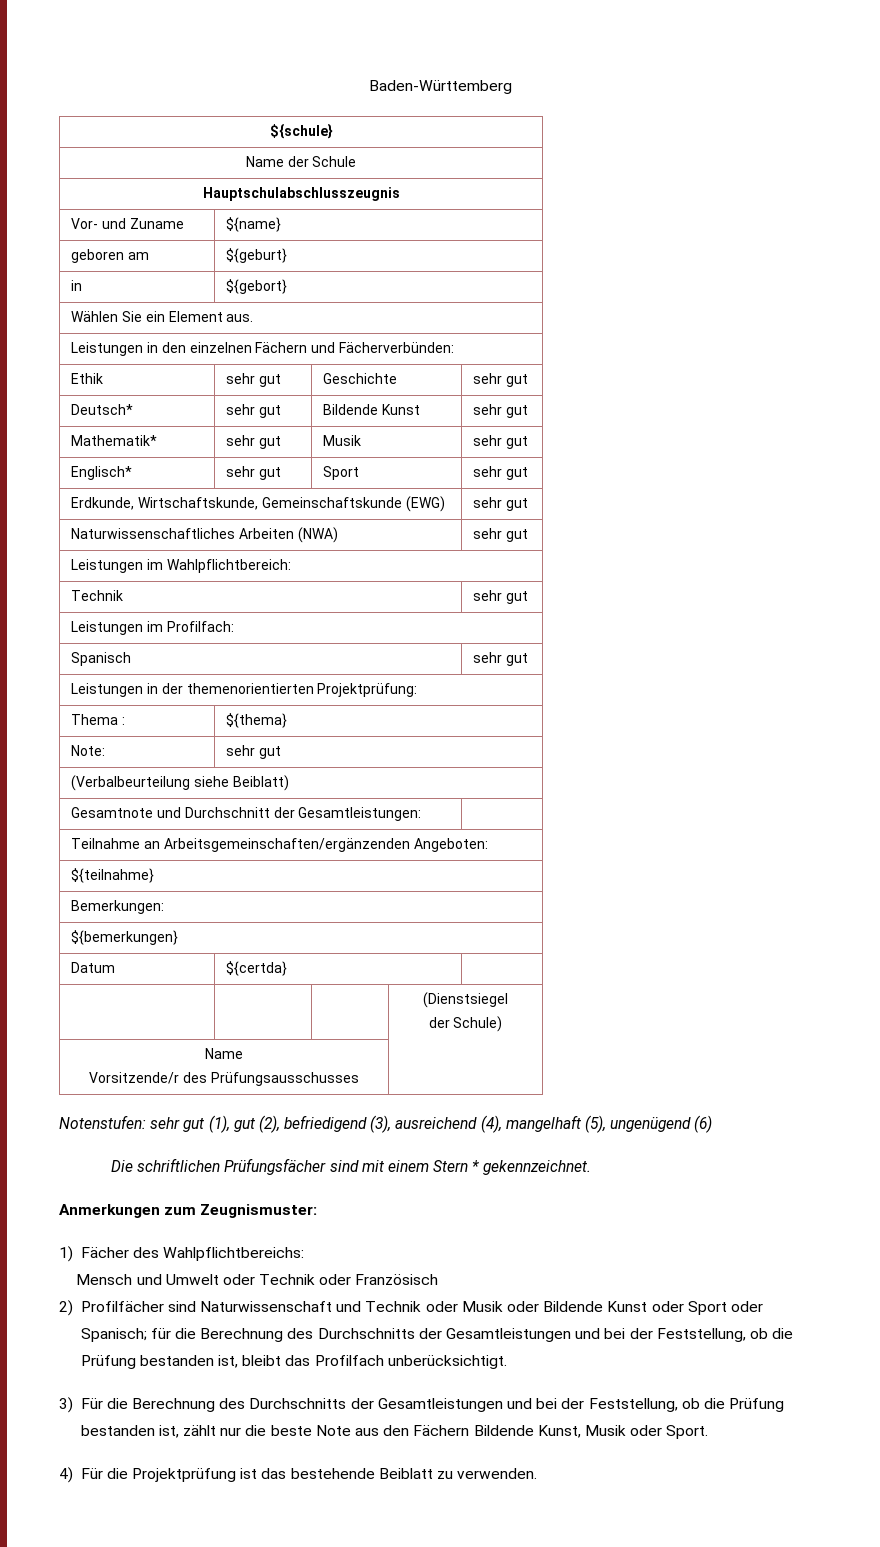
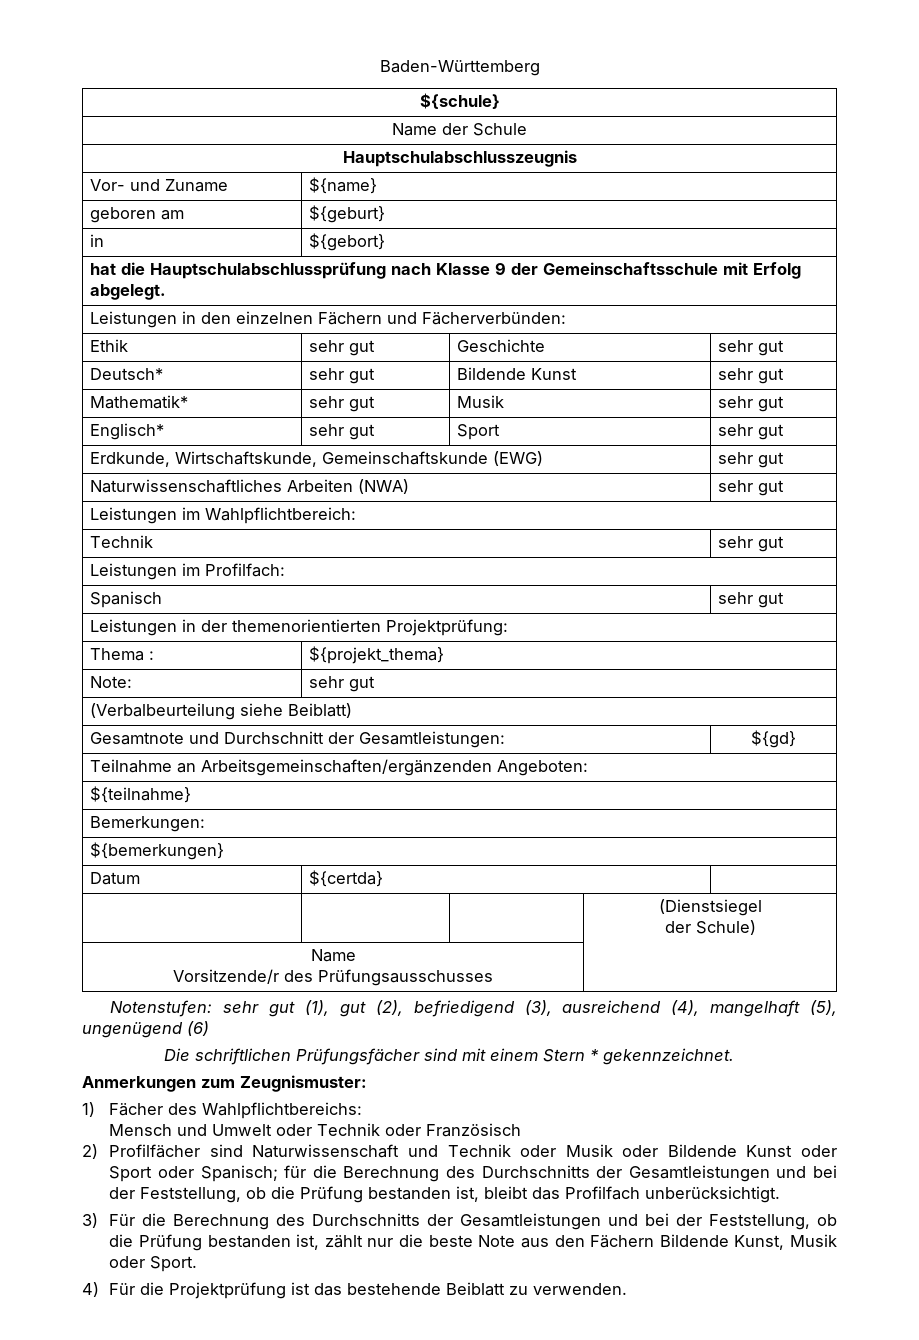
- Wählen Sie ein Element aus.
+ hat die Hauptschulabschlussprüfung nach Klasse 9 der Gemeinschaftsschule mit Erfolg abgelegt.
- Thema : | ${thema}
+ Thema : | ${projekt_thema}
- Gesamtnote und Durchschnitt der Gesamtleistungen: |
+ Gesamtnote und Durchschnitt der Gesamtleistungen: | ${gd}

